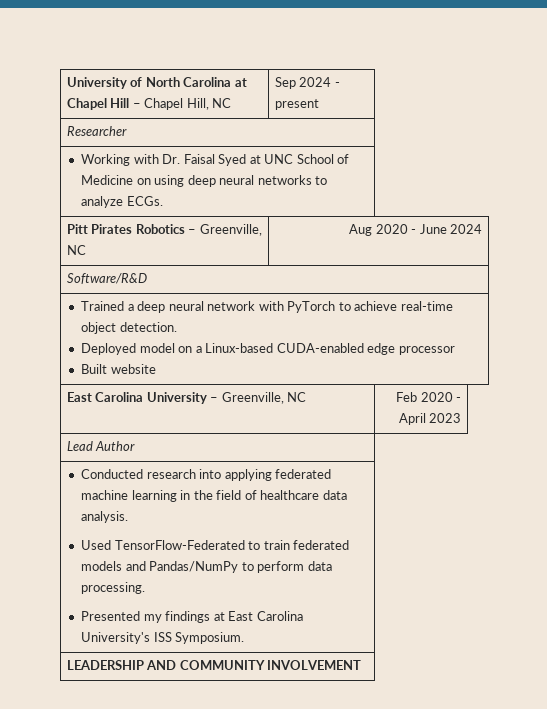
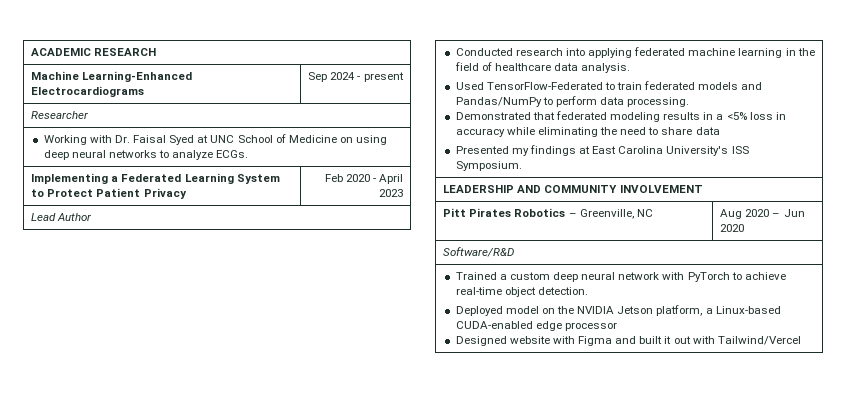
- University of North Carolina at Chapel Hill – Chapel Hill, NC | Sep 2024 - present
+ ACADEMIC RESEARCH
+ Machine Learning-Enhanced Electrocardiograms | Sep 2024 - present
- Pitt Pirates Robotics – Greenville, NC | Aug 2020 - June 2024
- Software/R&D
- Trained a deep neural network with PyTorch to achieve real-time object detection.
- Deployed model on a Linux-based CUDA-enabled edge processor
- Built website
- East Carolina University – Greenville, NC | Feb 2020 - April 2023
+ Implementing a Federated Learning System to Protect Patient Privacy | Feb 2020 - April 2023
+ Demonstrated that federated modeling results in a <5% loss in accuracy while eliminating the need to share data
+ Pitt Pirates Robotics – Greenville, NC | Aug 2020 – Jun 2020
+ Software/R&D
+ Trained a custom deep neural network with PyTorch to achieve real-time object detection.
+ Deployed model on the NVIDIA Jetson platform, a Linux-based CUDA-enabled edge processor
+ Designed website with Figma and built it out with Tailwind/Vercel

